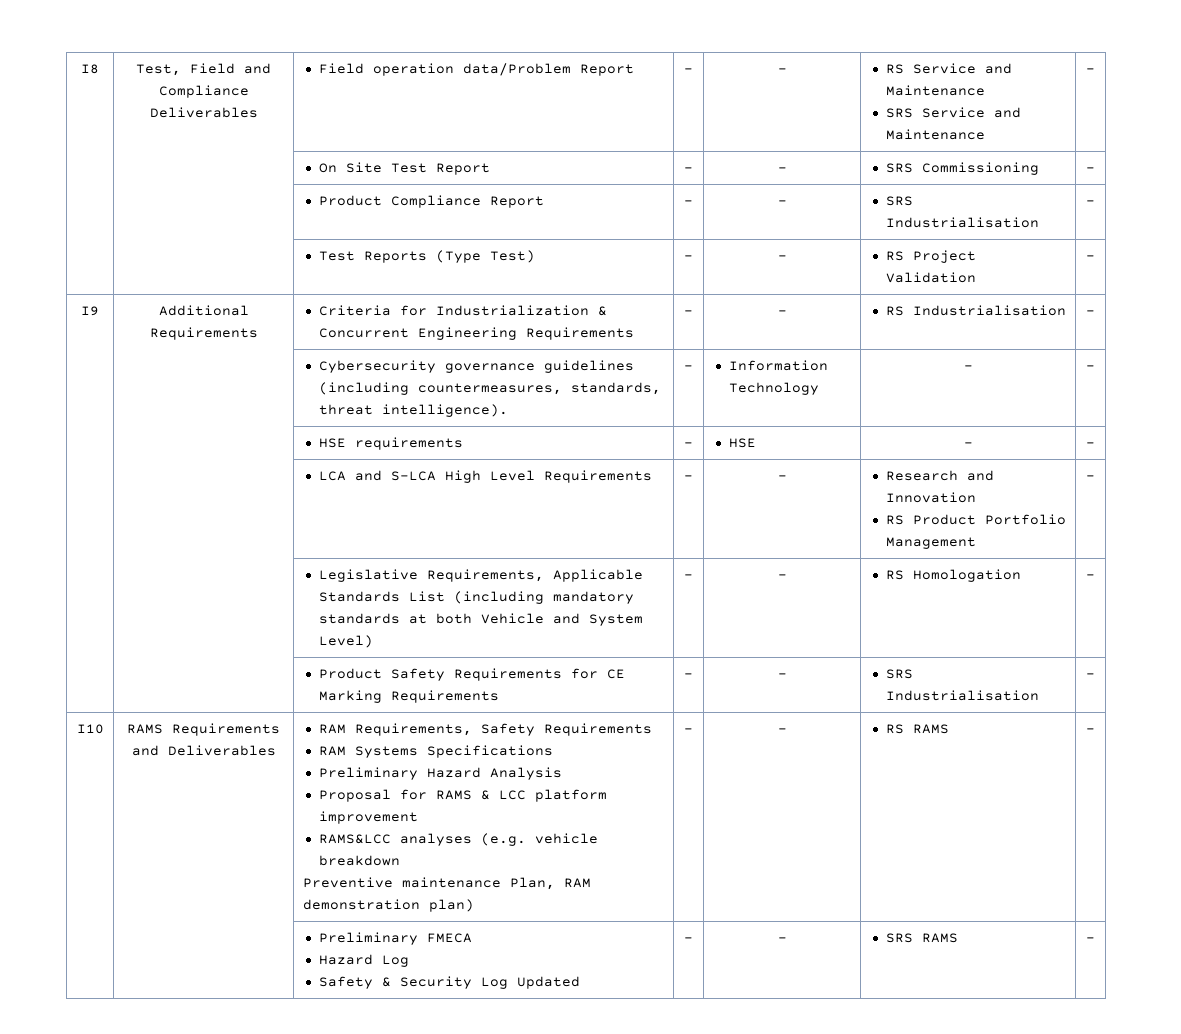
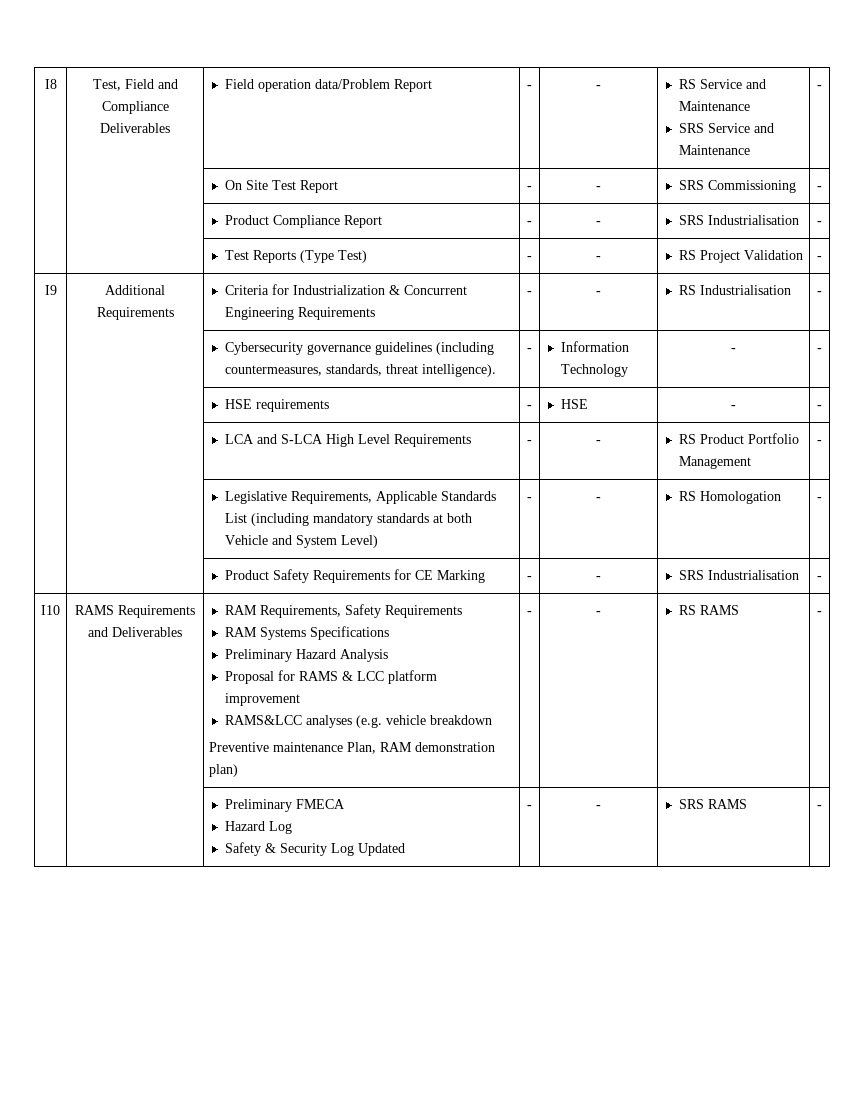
- | | LCA and S-LCA High Level Requirements | - | - | Research and Innovation
- RS Product Portfolio Management | -
+ | | LCA and S-LCA High Level Requirements | - | - | RS Product Portfolio Management | -
- | | Product Safety Requirements for CE Marking Requirements | - | - | SRS Industrialisation | -
+ | | Product Safety Requirements for CE Marking | - | - | SRS Industrialisation | -

